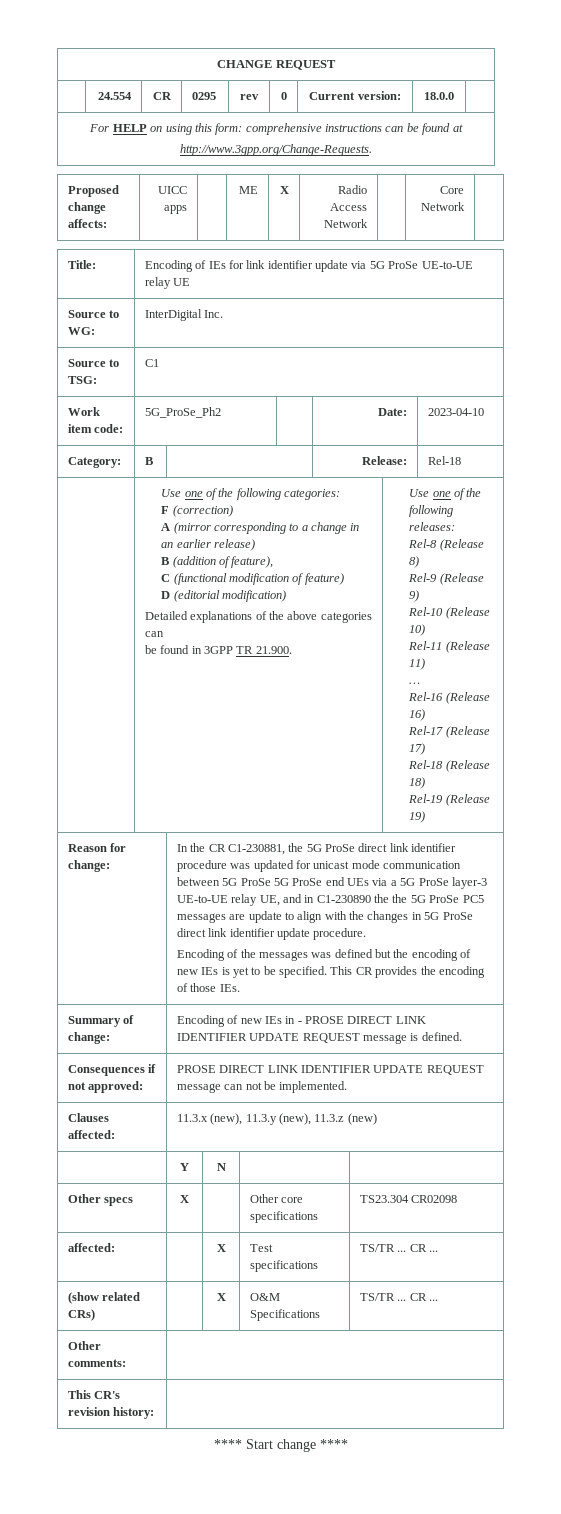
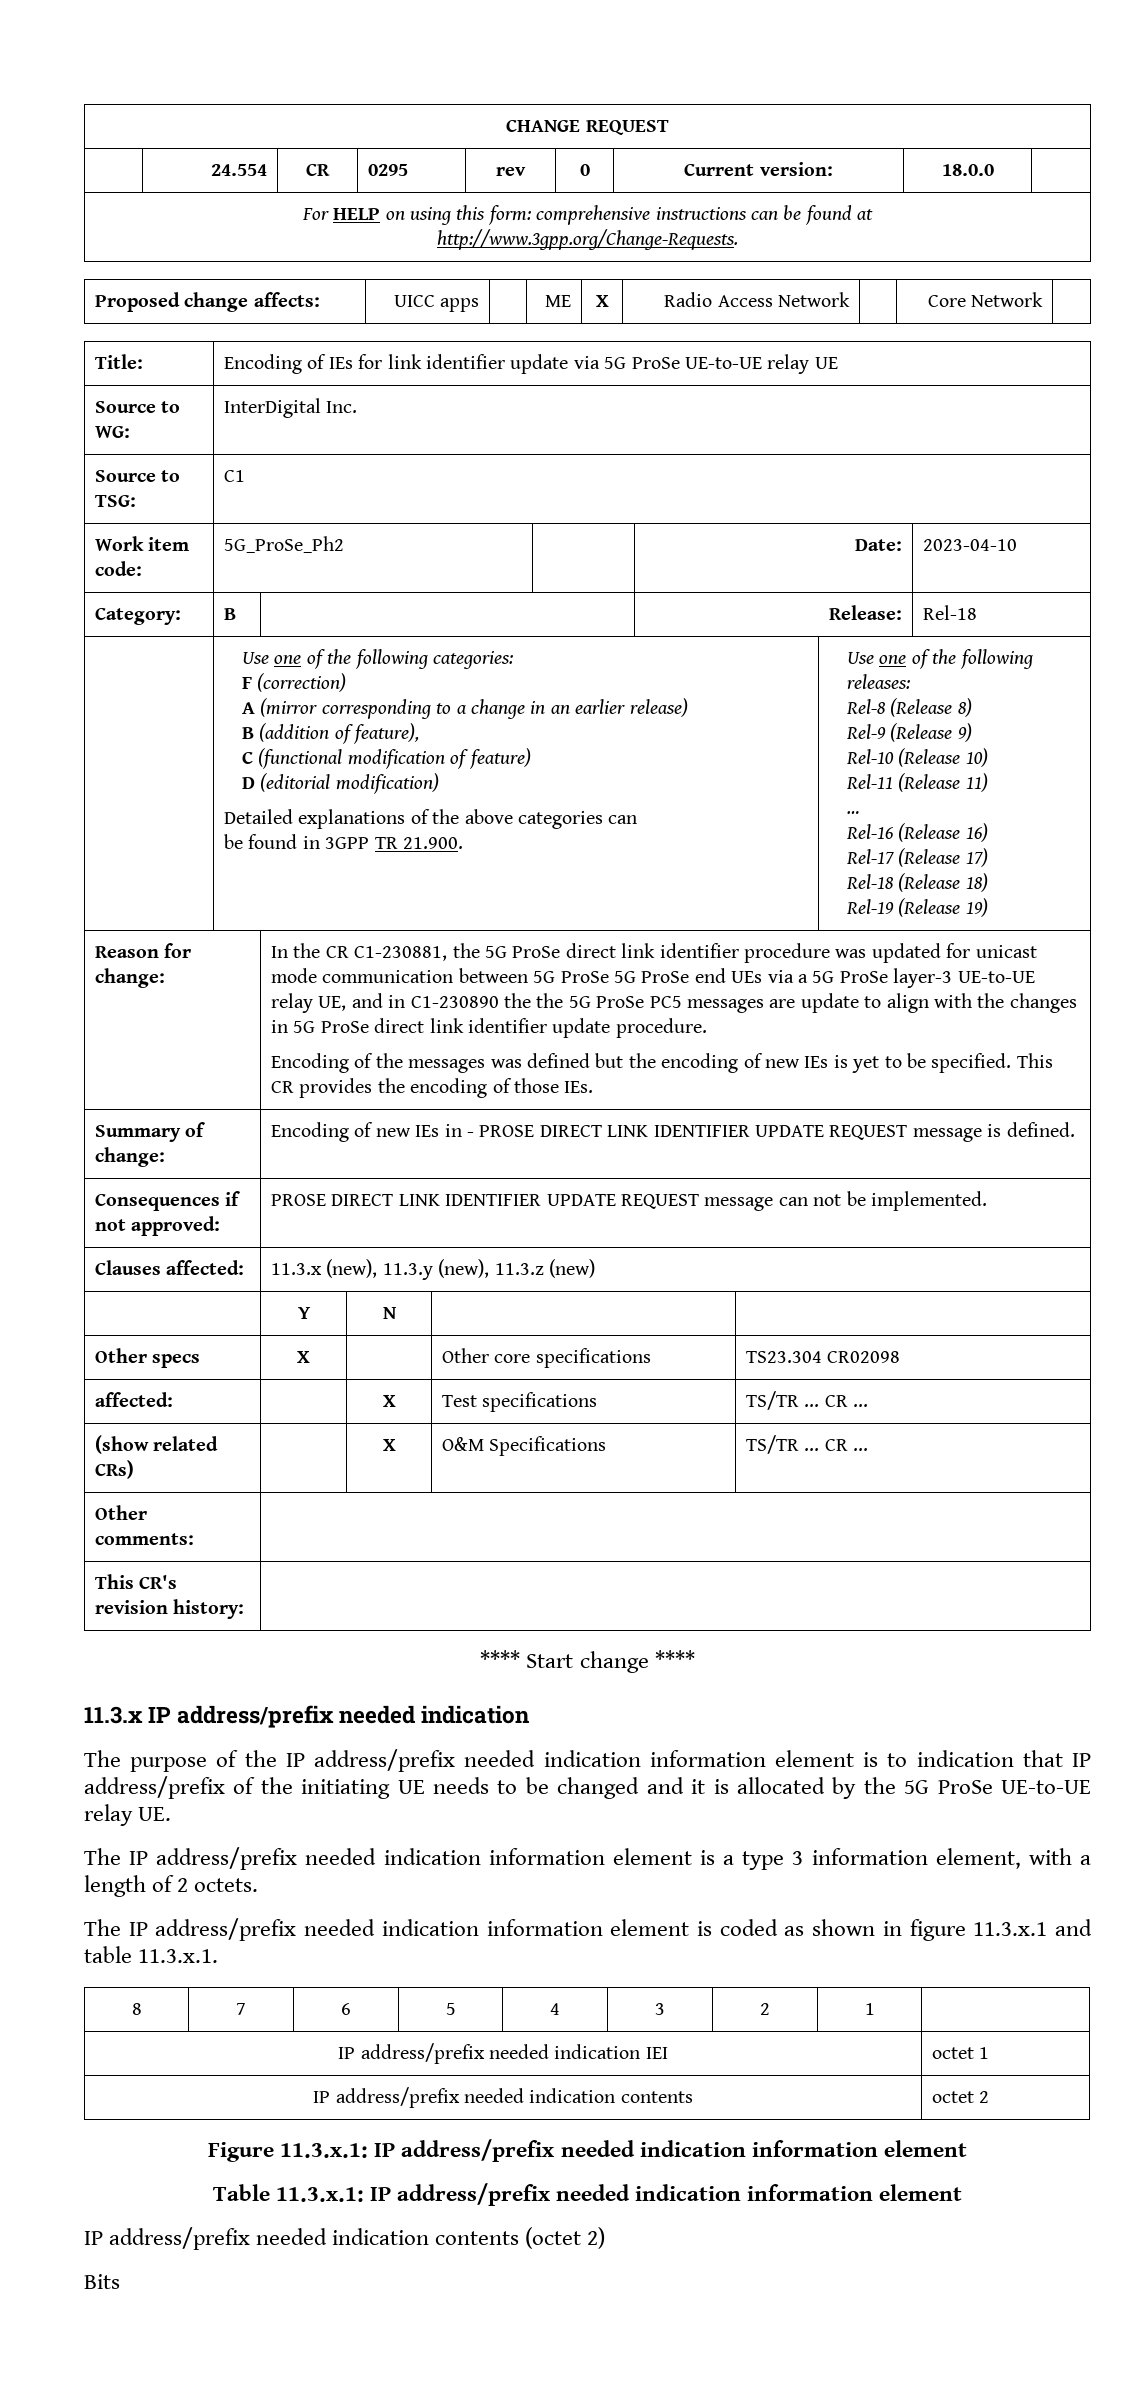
+ 11.3.x IP address/prefix needed indication
+ The purpose of the IP address/prefix needed indication information element is to indication that IP address/prefix of the initiating UE needs to be changed and it is allocated by the 5G ProSe UE-to-UE relay UE.
+ The IP address/prefix needed indication information element is a type 3 information element, with a length of 2 octets.
+ The IP address/prefix needed indication information element is coded as shown in figure 11.3.x.1 and table 11.3.x.1.
+ 8 | 7 | 6 | 5 | 4 | 3 | 2 | 1 |
+ IP address/prefix needed indication IEI | octet 1
+ IP address/prefix needed indication contents | octet 2
+ Figure 11.3.x.1: IP address/prefix needed indication information element
+ Table 11.3.x.1: IP address/prefix needed indication information element
+ IP address/prefix needed indication contents (octet 2)
+ Bits

